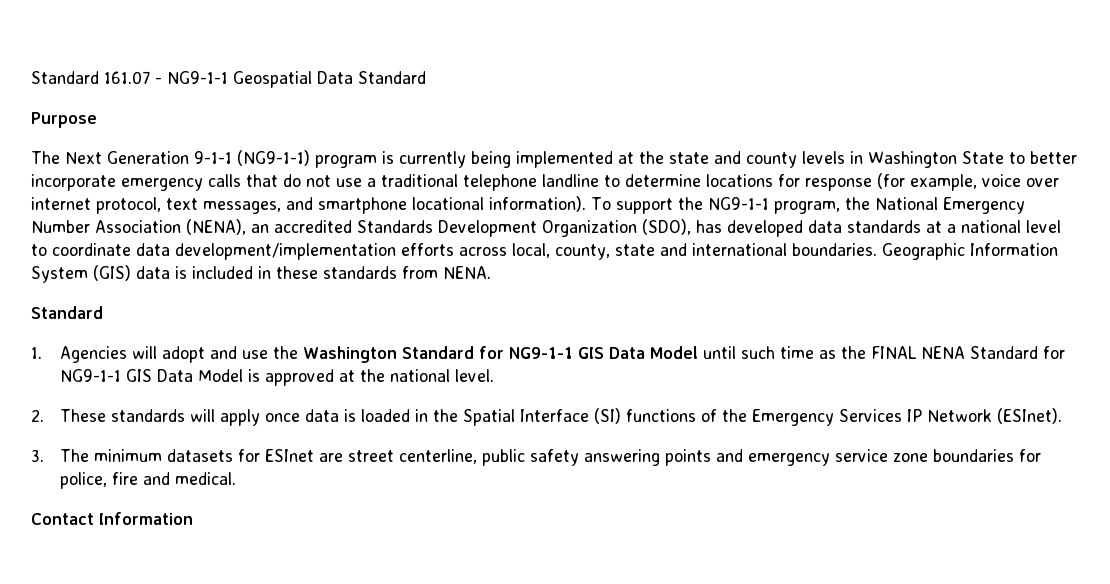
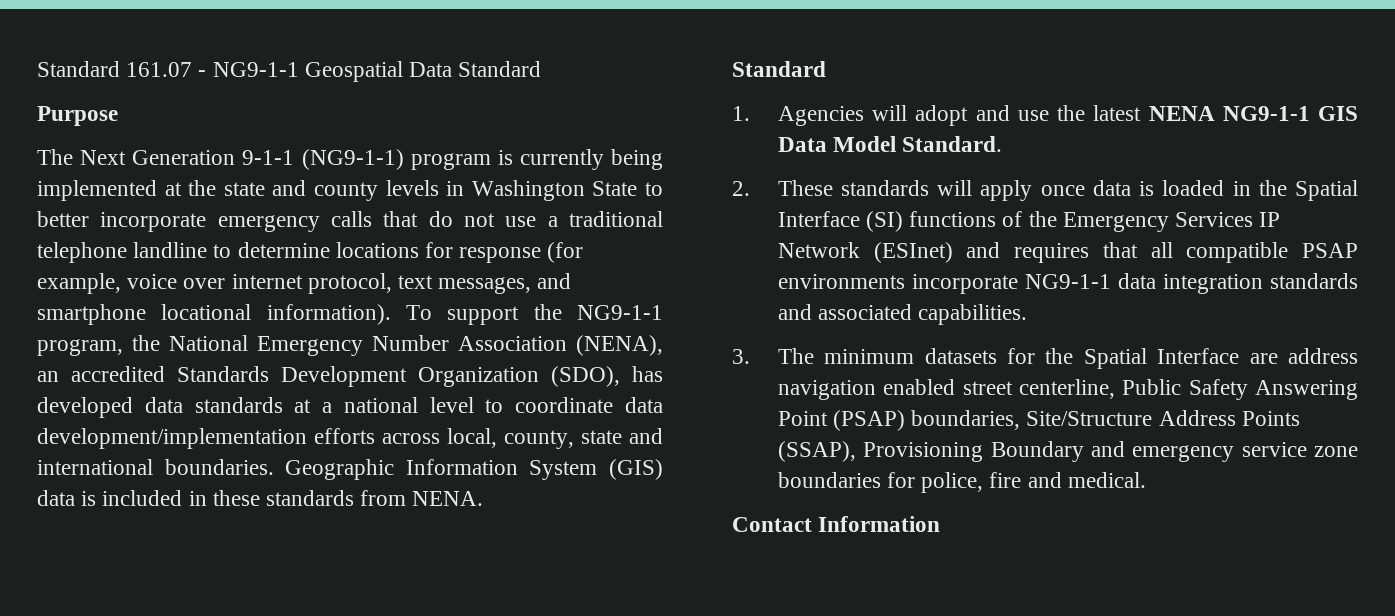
- 1. Agencies will adopt and use the Washington Standard for NG9-1-1 GIS Data Model until such time as the FINAL NENA Standard for NG9-1-1 GIS Data Model is approved at the national level.
+ 1. Agencies will adopt and use the latest NENA NG9-1-1 GIS Data Model Standard.
- 2. These standards will apply once data is loaded in the Spatial Interface (SI) functions of the Emergency Services IP Network (ESInet).
+ 2. These standards will apply once data is loaded in the Spatial Interface (SI) functions of the Emergency Services IP Network (ESInet) and requires that all compatible PSAP environments incorporate NG9-1-1 data integration standards and associated capabilities.
- 3. The minimum datasets for ESInet are street centerline, public safety answering points and emergency service zone boundaries for police, fire and medical.
+ 3. The minimum datasets for the Spatial Interface are address navigation enabled street centerline, Public Safety Answering Point (PSAP) boundaries, Site/Structure Address Points (SSAP), Provisioning Boundary and emergency service zone boundaries for police, fire and medical.

